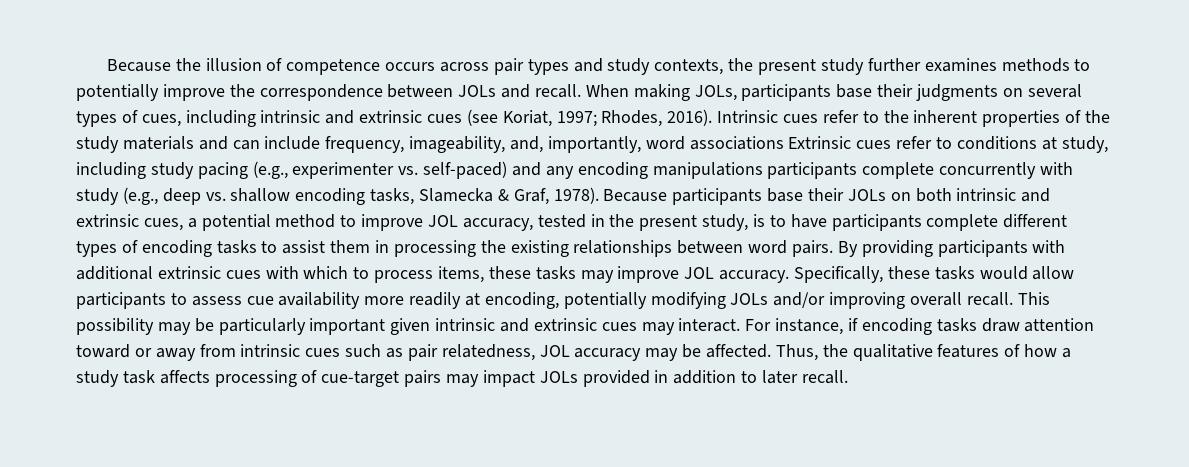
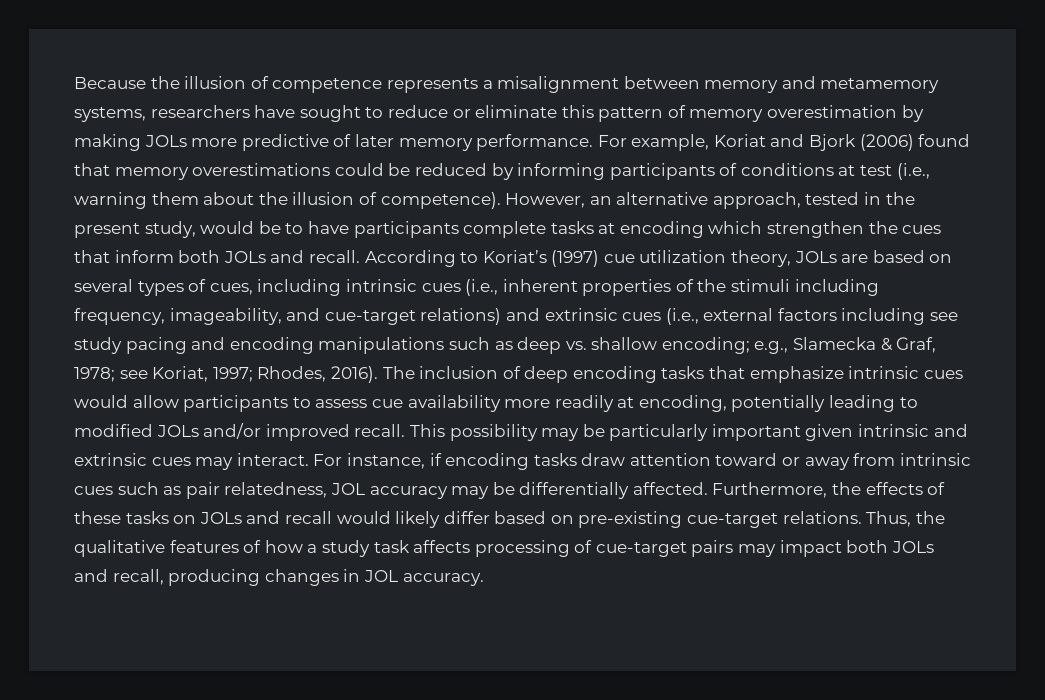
- Because the illusion of competence occurs across pair types and study contexts, the present study further examines methods to potentially improve the correspondence between JOLs and recall. When making JOLs, participants base their judgments on several types of cues, including intrinsic and extrinsic cues (see Koriat, 1997; Rhodes, 2016). Intrinsic cues refer to the inherent properties of the study materials and can include frequency, imageability, and, importantly, word associations Extrinsic cues refer to conditions at study, including study pacing (e.g., experimenter vs. self-paced) and any encoding manipulations participants complete concurrently with study (e.g., deep vs. shallow encoding tasks, Slamecka & Graf, 1978). Because participants base their JOLs on both intrinsic and extrinsic cues, a potential method to improve JOL accuracy, tested in the present study, is to have participants complete different types of encoding tasks to assist them in processing the existing relationships between word pairs. By providing participants with additional extrinsic cues with which to process items, these tasks may improve JOL accuracy. Specifically, these tasks would allow participants to assess cue availability more readily at encoding, potentially modifying JOLs and/or improving overall recall.
+ Because the illusion of competence represents a misalignment between memory and metamemory systems, researchers have sought to reduce or eliminate this pattern of memory overestimation by making JOLs more predictive of later memory performance. For example, Koriat and Bjork (2006) found that memory overestimations could be reduced by informing participants of conditions at test (i.e., warning them about the illusion of competence). However, an alternative approach, tested in the present study, would be to have participants complete tasks at encoding which strengthen the cues that inform both JOLs and recall. According to Koriat’s (1997) cue utilization theory, JOLs are based on several types of cues, including intrinsic cues (i.e., inherent properties of the stimuli including frequency, imageability, and cue-target relations) and extrinsic cues (i.e., external factors including see study pacing and encoding manipulations such as deep vs. shallow encoding; e.g., Slamecka & Graf, 1978; see Koriat, 1997; Rhodes, 2016). The inclusion of deep encoding tasks that emphasize intrinsic cues would allow participants to assess cue availability more readily at encoding, potentially leading to modified JOLs and/or improved recall.
- For instance, if encoding tasks draw attention toward or away from intrinsic cues such as pair relatedness, JOL accuracy may be affected.
+ For instance, if encoding tasks draw attention toward or away from intrinsic cues such as pair relatedness, JOL accuracy may be differentially affected. Furthermore, the effects of these tasks on JOLs and recall would likely differ based on pre-existing cue-target relations.
- Thus, the qualitative features of how a study task affects processing of cue-target pairs may impact JOLs provided in addition to later recall.
+ Thus, the qualitative features of how a study task affects processing of cue-target pairs may impact both JOLs and recall, producing changes in JOL accuracy.

